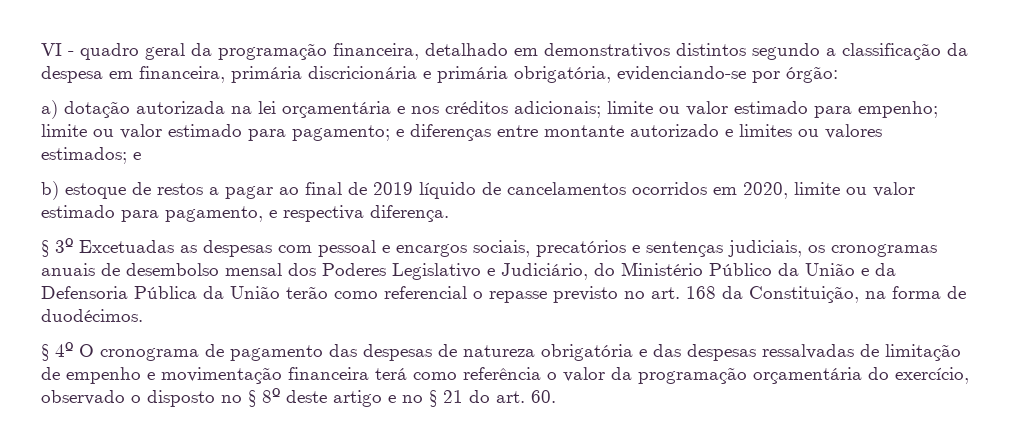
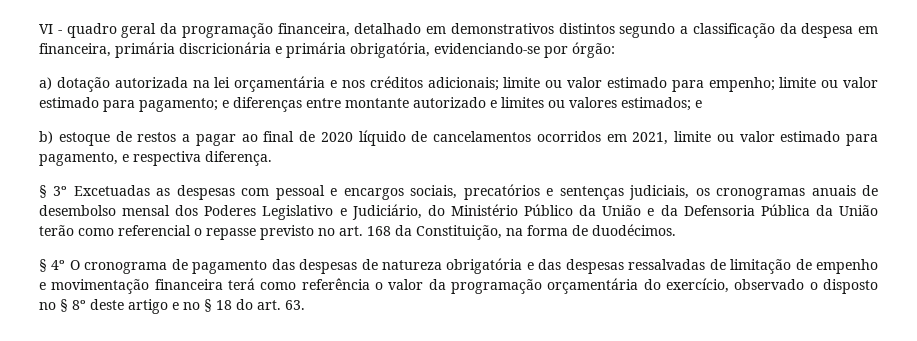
- b) estoque de restos a pagar ao final de 2019 líquido de cancelamentos ocorridos em 2020, limite ou valor estimado para pagamento, e respectiva diferença.
+ b) estoque de restos a pagar ao final de 2020 líquido de cancelamentos ocorridos em 2021, limite ou valor estimado para pagamento, e respectiva diferença.
- § 4º O cronograma de pagamento das despesas de natureza obrigatória e das despesas ressalvadas de limitação de empenho e movimentação financeira terá como referência o valor da programação orçamentária do exercício, observado o disposto no § 8º deste artigo e no § 21 do art. 60.
+ § 4º O cronograma de pagamento das despesas de natureza obrigatória e das despesas ressalvadas de limitação de empenho e movimentação financeira terá como referência o valor da programação orçamentária do exercício, observado o disposto no § 8º deste artigo e no § 18 do art. 63.

